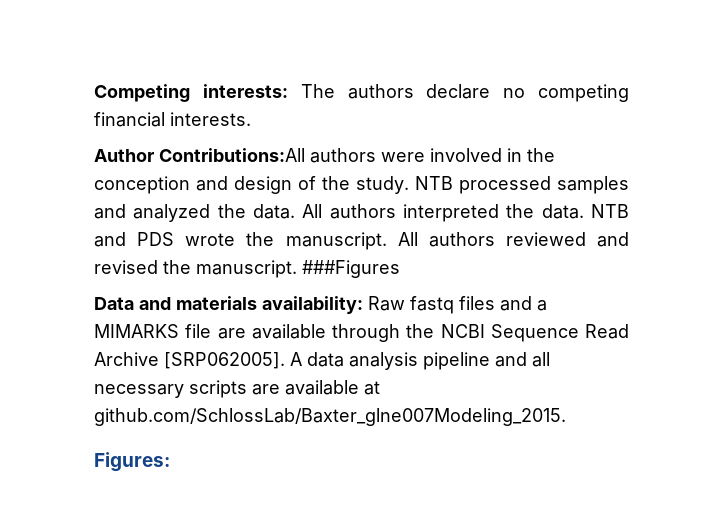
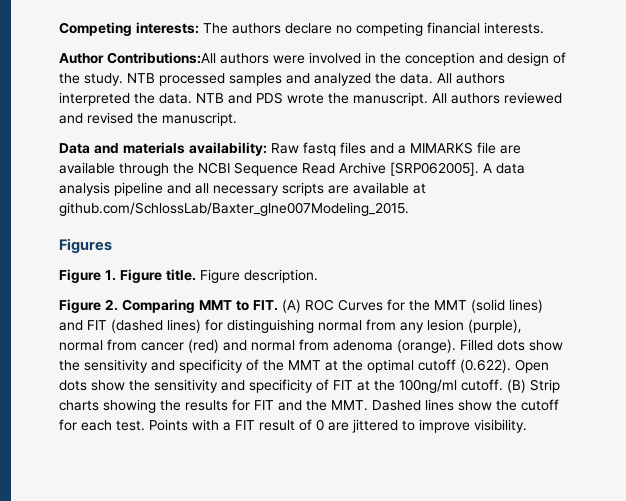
- ###Figures
- Figures:
+ Figures
+ Figure 1. Figure title. Figure description.
+ Figure 2. Comparing MMT to FIT. (A) ROC Curves for the MMT (solid lines) and FIT (dashed lines) for distinguishing normal from any lesion (purple), normal from cancer (red) and normal from adenoma (orange). Filled dots show the sensitivity and specificity of the MMT at the optimal cutoff (0.622). Open dots show the sensitivity and specificity of FIT at the 100ng/ml cutoff. (B) Strip charts showing the results for FIT and the MMT. Dashed lines show the cutoff for each test. Points with a FIT result of 0 are jittered to improve visibility.

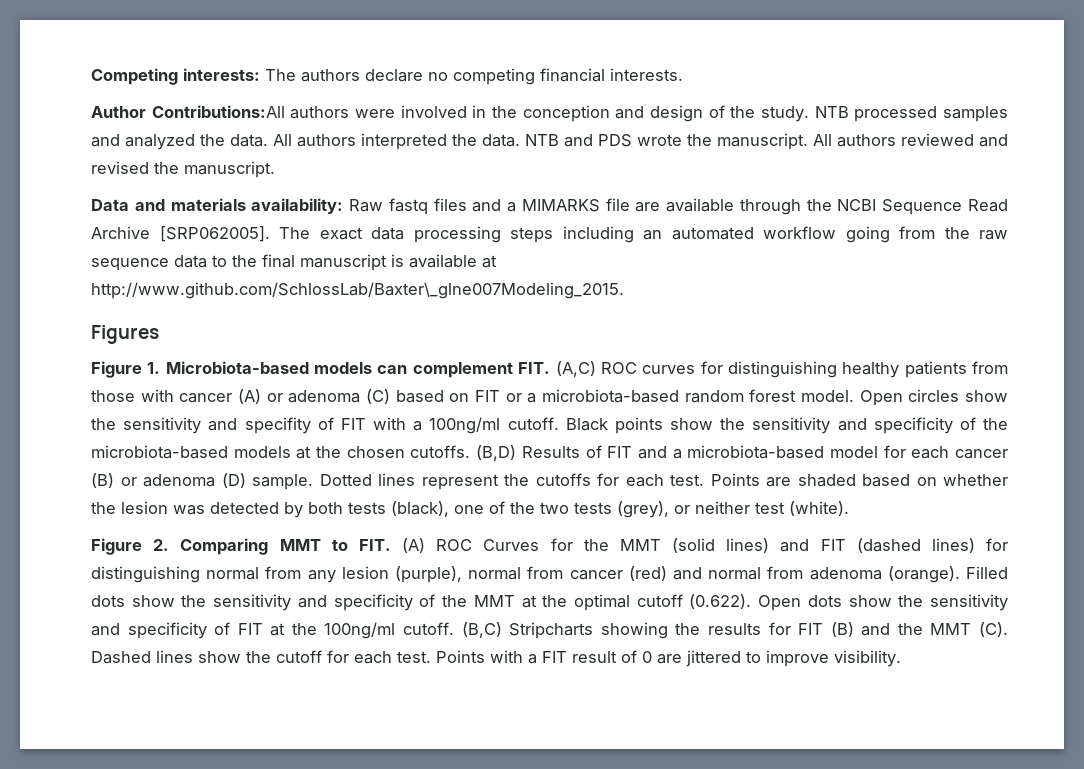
- A data analysis pipeline and all necessary scripts are available at github.com/SchlossLab/Baxter_glne007Modeling_2015.
+ The exact data processing steps including an automated workflow going from the raw sequence data to the final manuscript is available at http://www.github.com/SchlossLab/Baxter\_glne007Modeling_2015.
- Figure 1. Figure title. Figure description.
+ Figure 1. Microbiota-based models can complement FIT. (A,C) ROC curves for distinguishing healthy patients from those with cancer (A) or adenoma (C) based on FIT or a microbiota-based random forest model. Open circles show the sensitivity and specifity of FIT with a 100ng/ml cutoff. Black points show the sensitivity and specificity of the microbiota-based models at the chosen cutoffs. (B,D) Results of FIT and a microbiota-based model for each cancer (B) or adenoma (D) sample. Dotted lines represent the cutoffs for each test. Points are shaded based on whether the lesion was detected by both tests (black), one of the two tests (grey), or neither test (white).
- (B) Strip charts showing the results for FIT and the MMT. Dashed lines show the cutoff for each test.
+ (B,C) Stripcharts showing the results for FIT (B) and the MMT (C). Dashed lines show the cutoff for each test.

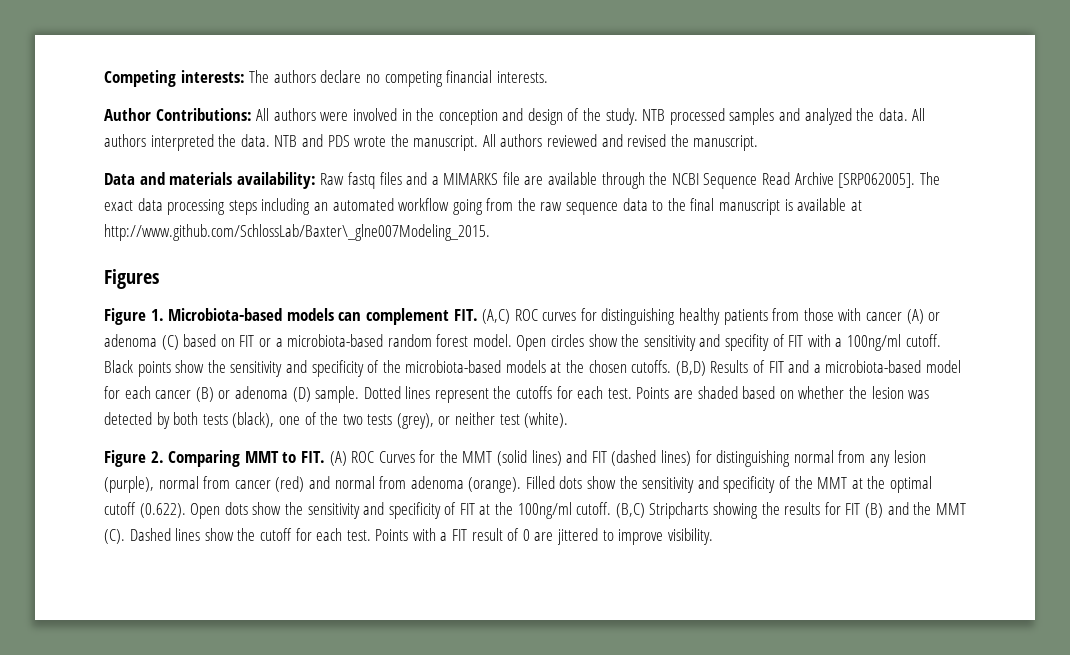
- Author Contributions:All authors were involved in the conception and design of the study.
+ Author Contributions: All authors were involved in the conception and design of the study.

